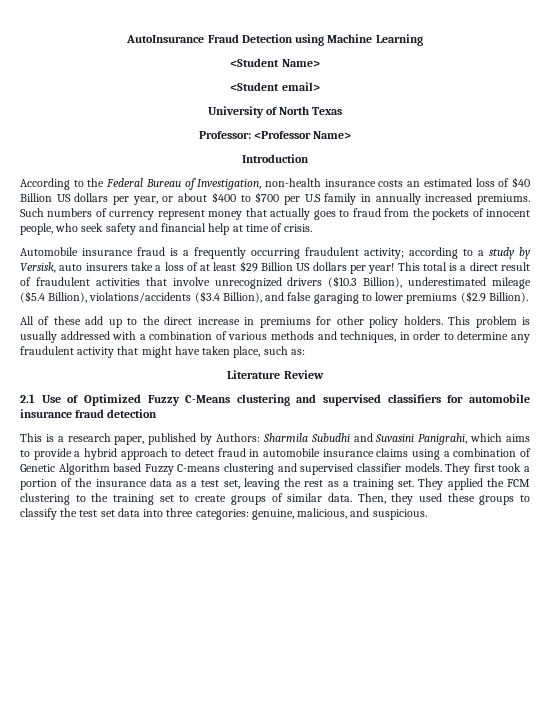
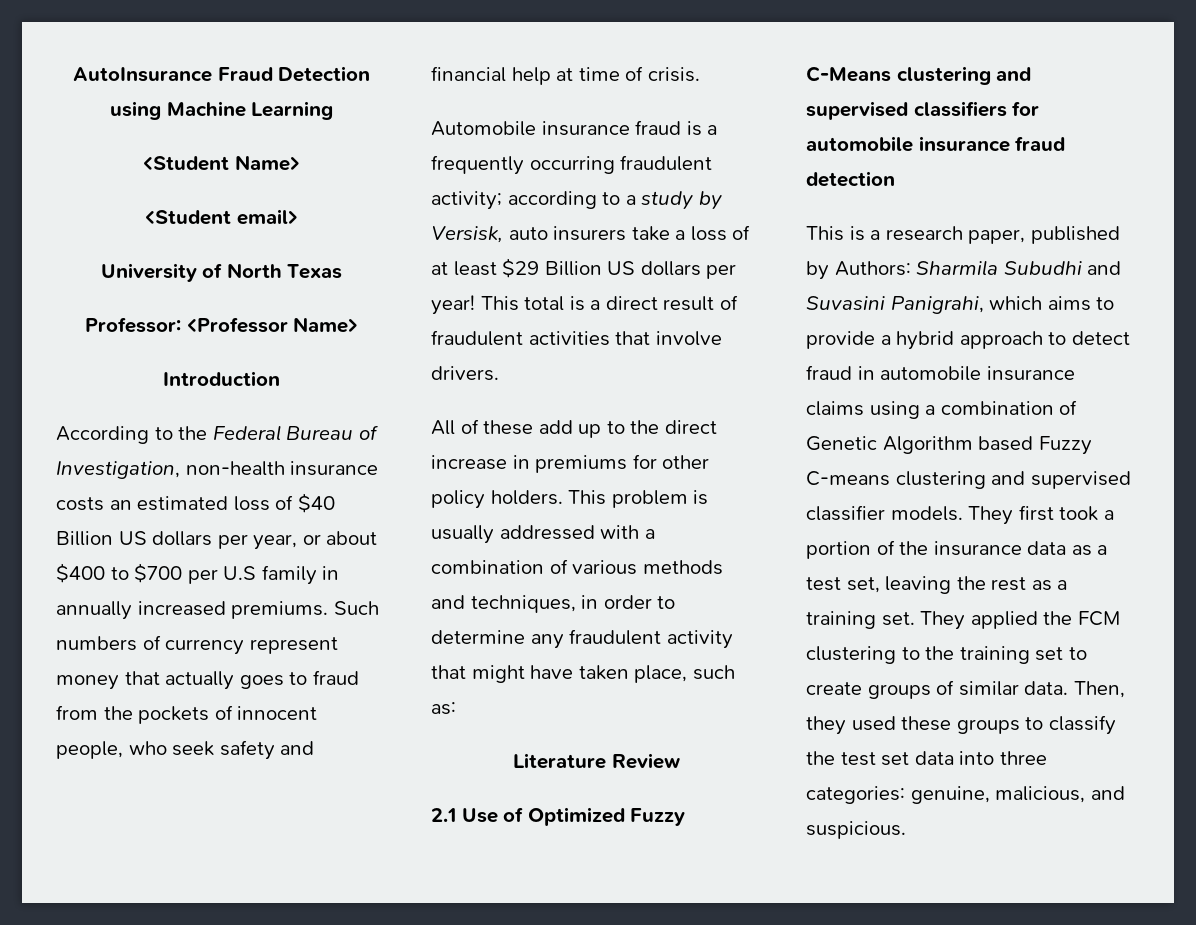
- This total is a direct result of fraudulent activities that involve unrecognized drivers ($10.3 Billion), underestimated mileage ($5.4 Billion), violations/accidents ($3.4 Billion), and false garaging to lower premiums ($2.9 Billion).
+ This total is a direct result of fraudulent activities that involve drivers.

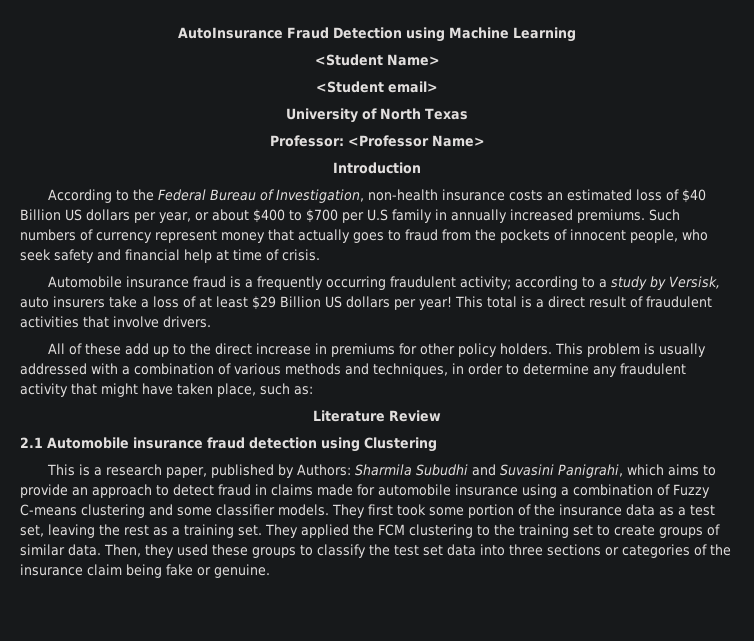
- 2.1 Use of Optimized Fuzzy C-Means clustering and supervised classifiers for automobile insurance fraud detection
+ 2.1 Automobile insurance fraud detection using Clustering
- This is a research paper, published by Authors: Sharmila Subudhi and Suvasini Panigrahi, which aims to provide a hybrid approach to detect fraud in automobile insurance claims using a combination of Genetic Algorithm based Fuzzy C-means clustering and supervised classifier models.
+ This is a research paper, published by Authors: Sharmila Subudhi and Suvasini Panigrahi, which aims to provide an approach to detect fraud in claims made for automobile insurance using a combination of Fuzzy C-means clustering and some classifier models.
- They first took a portion of the insurance data as a test set, leaving the rest as a training set.
+ They first took some portion of the insurance data as a test set, leaving the rest as a training set.
- Then, they used these groups to classify the test set data into three categories: genuine, malicious, and suspicious.
+ Then, they used these groups to classify the test set data into three sections or categories of the insurance claim being fake or genuine.

